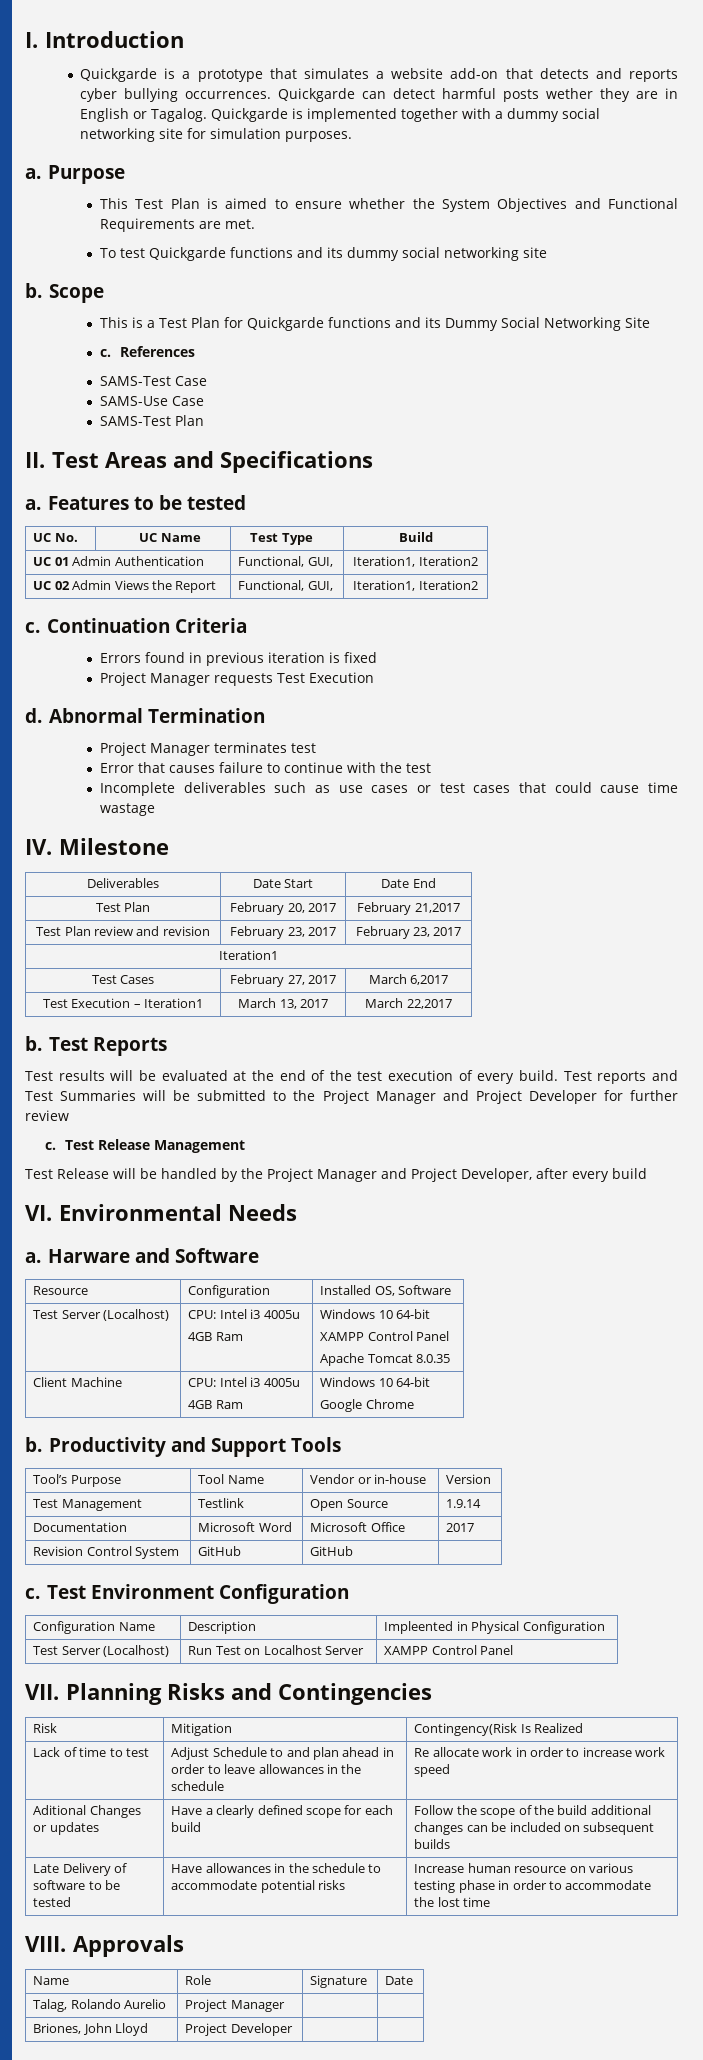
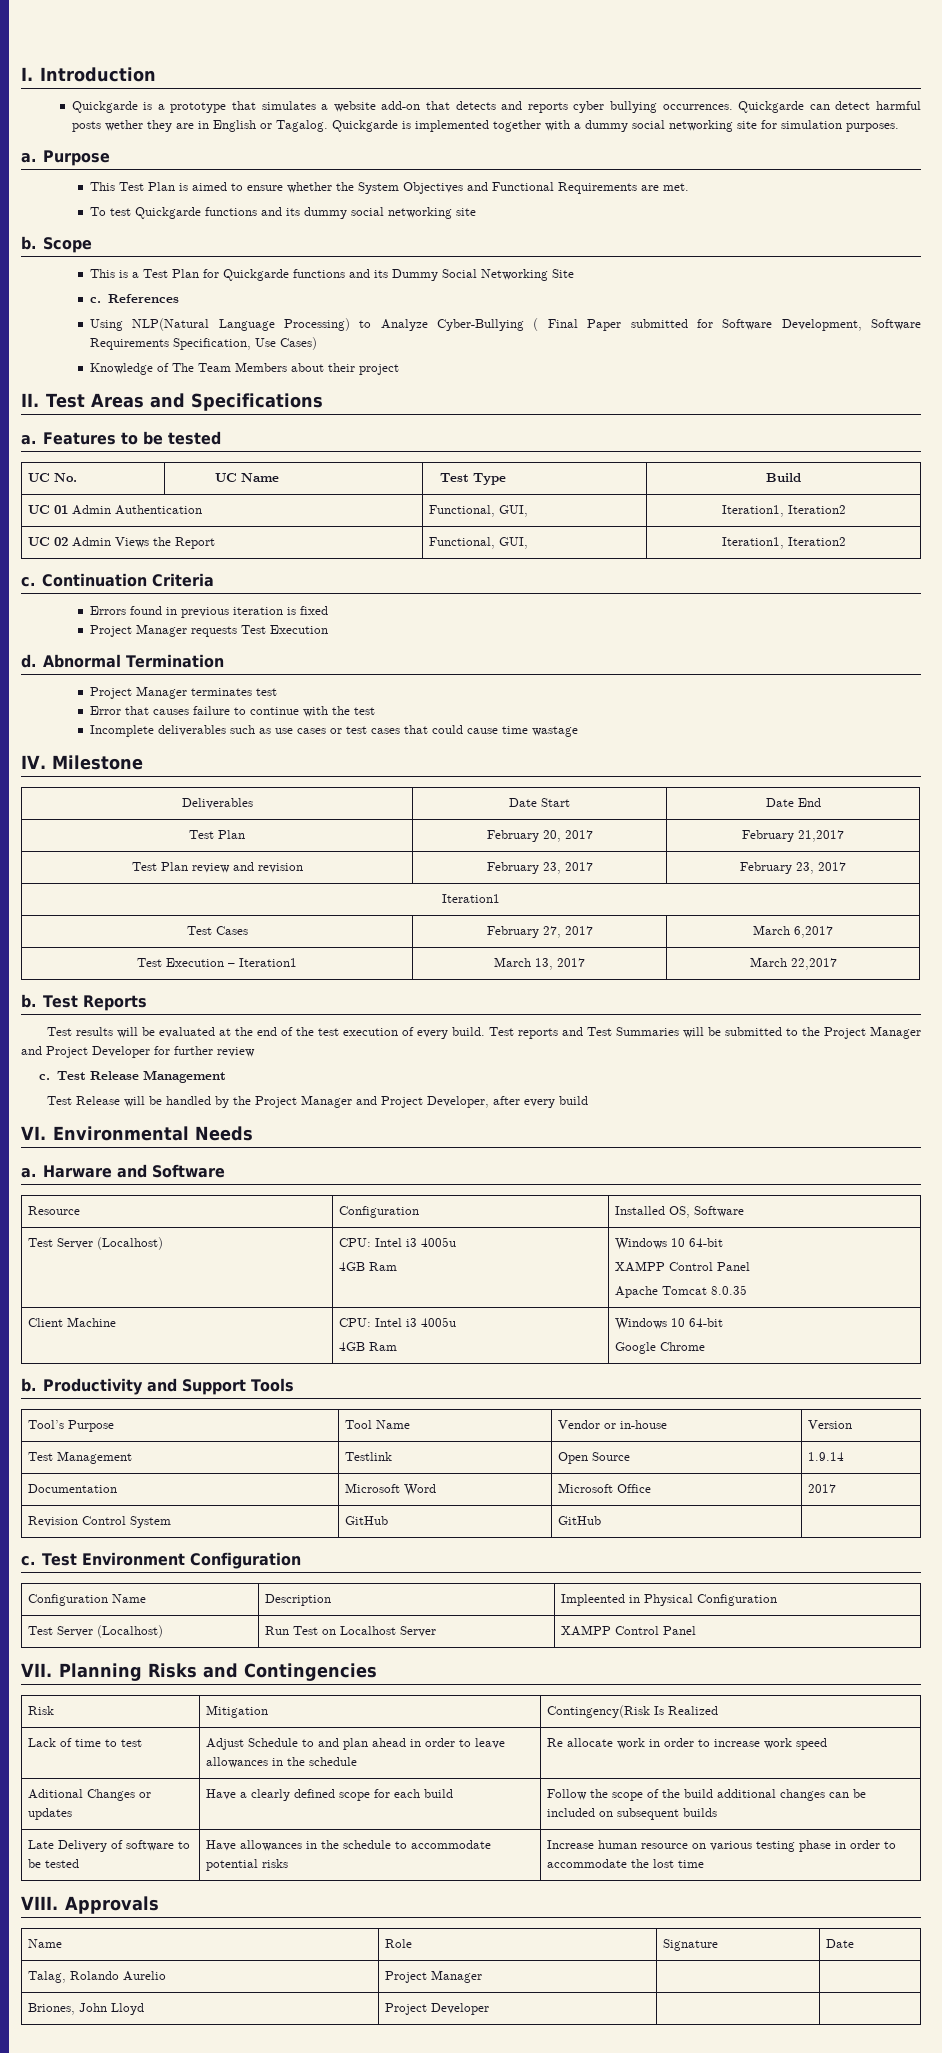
- SAMS-Test Case
- SAMS-Use Case
- SAMS-Test Plan
+ Using NLP(Natural Language Processing) to Analyze Cyber-Bullying ( Final Paper submitted for Software Development, Software Requirements Specification, Use Cases)
+ Knowledge of The Team Members about their project

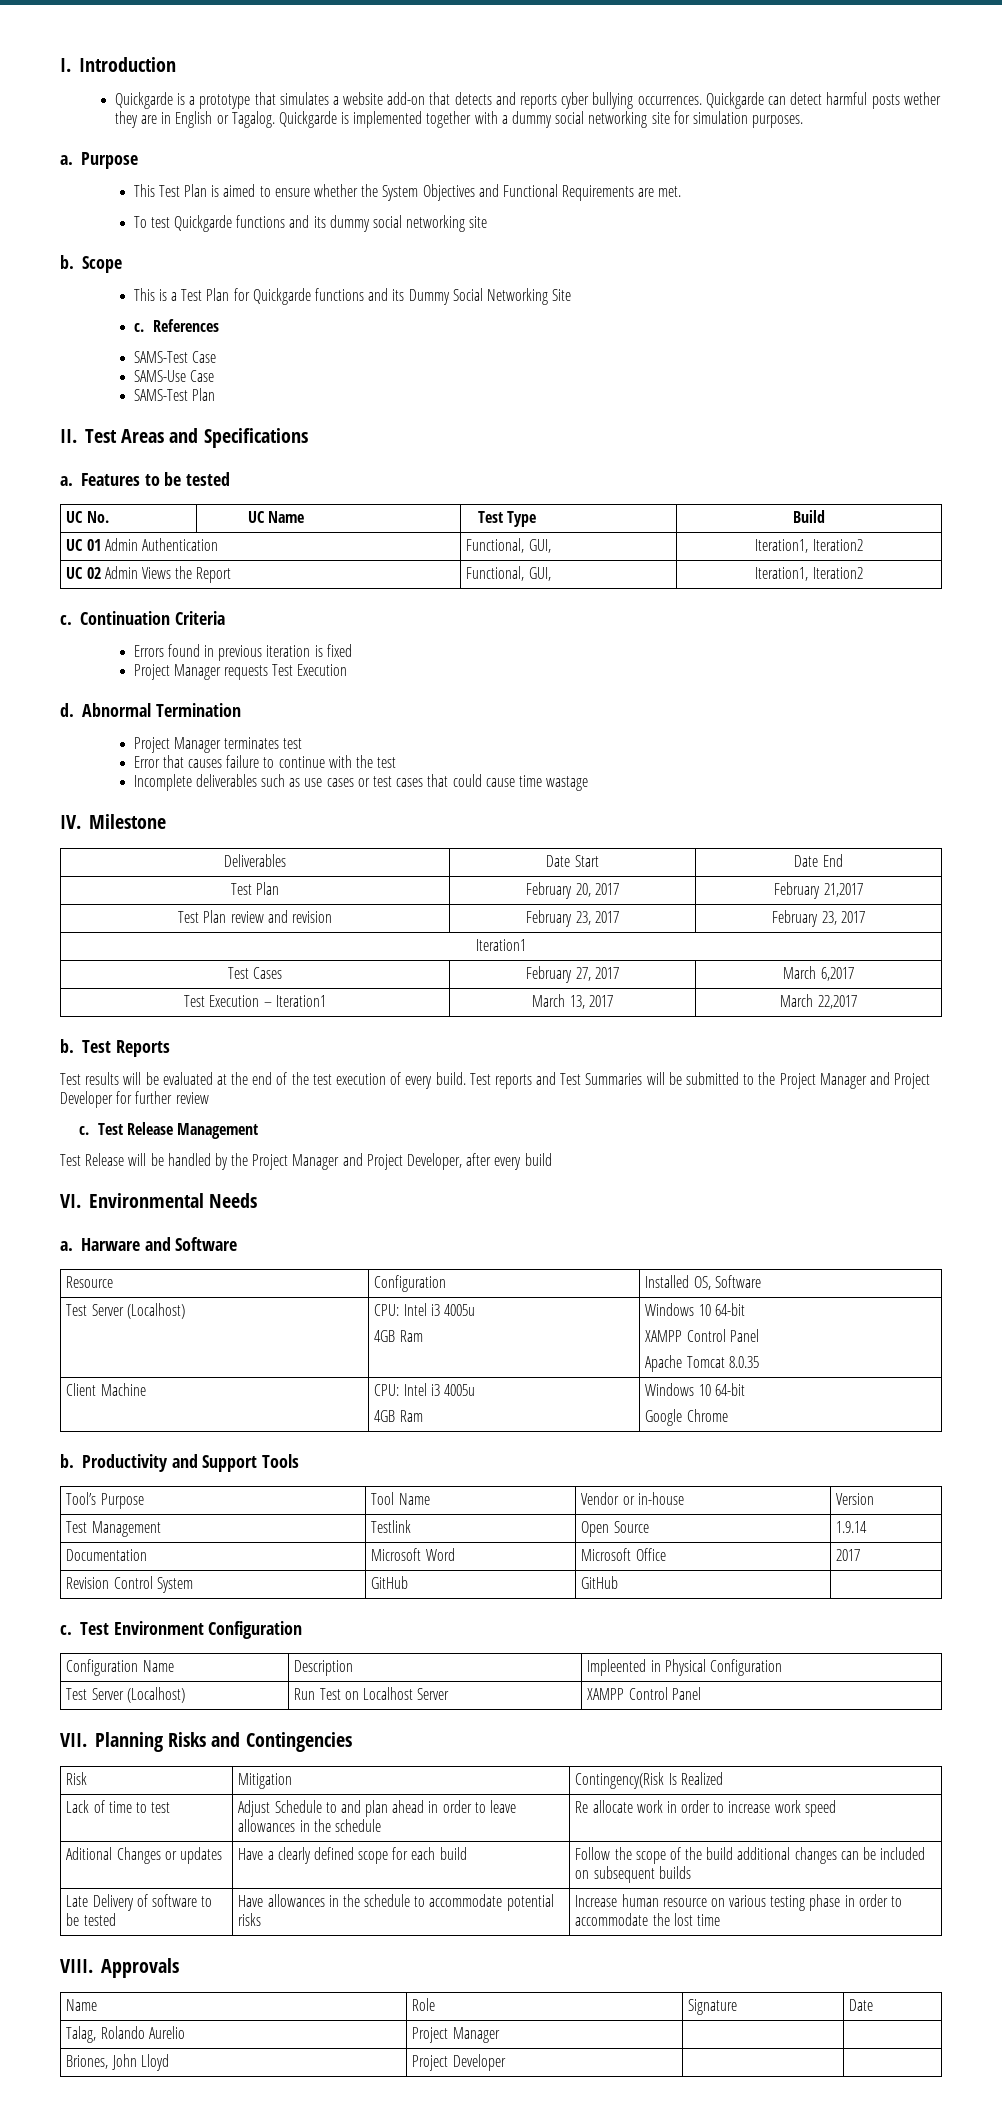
- Using NLP(Natural Language Processing) to Analyze Cyber-Bullying ( Final Paper submitted for Software Development, Software Requirements Specification, Use Cases)
- Knowledge of The Team Members about their project
+ SAMS-Test Case
+ SAMS-Use Case
+ SAMS-Test Plan

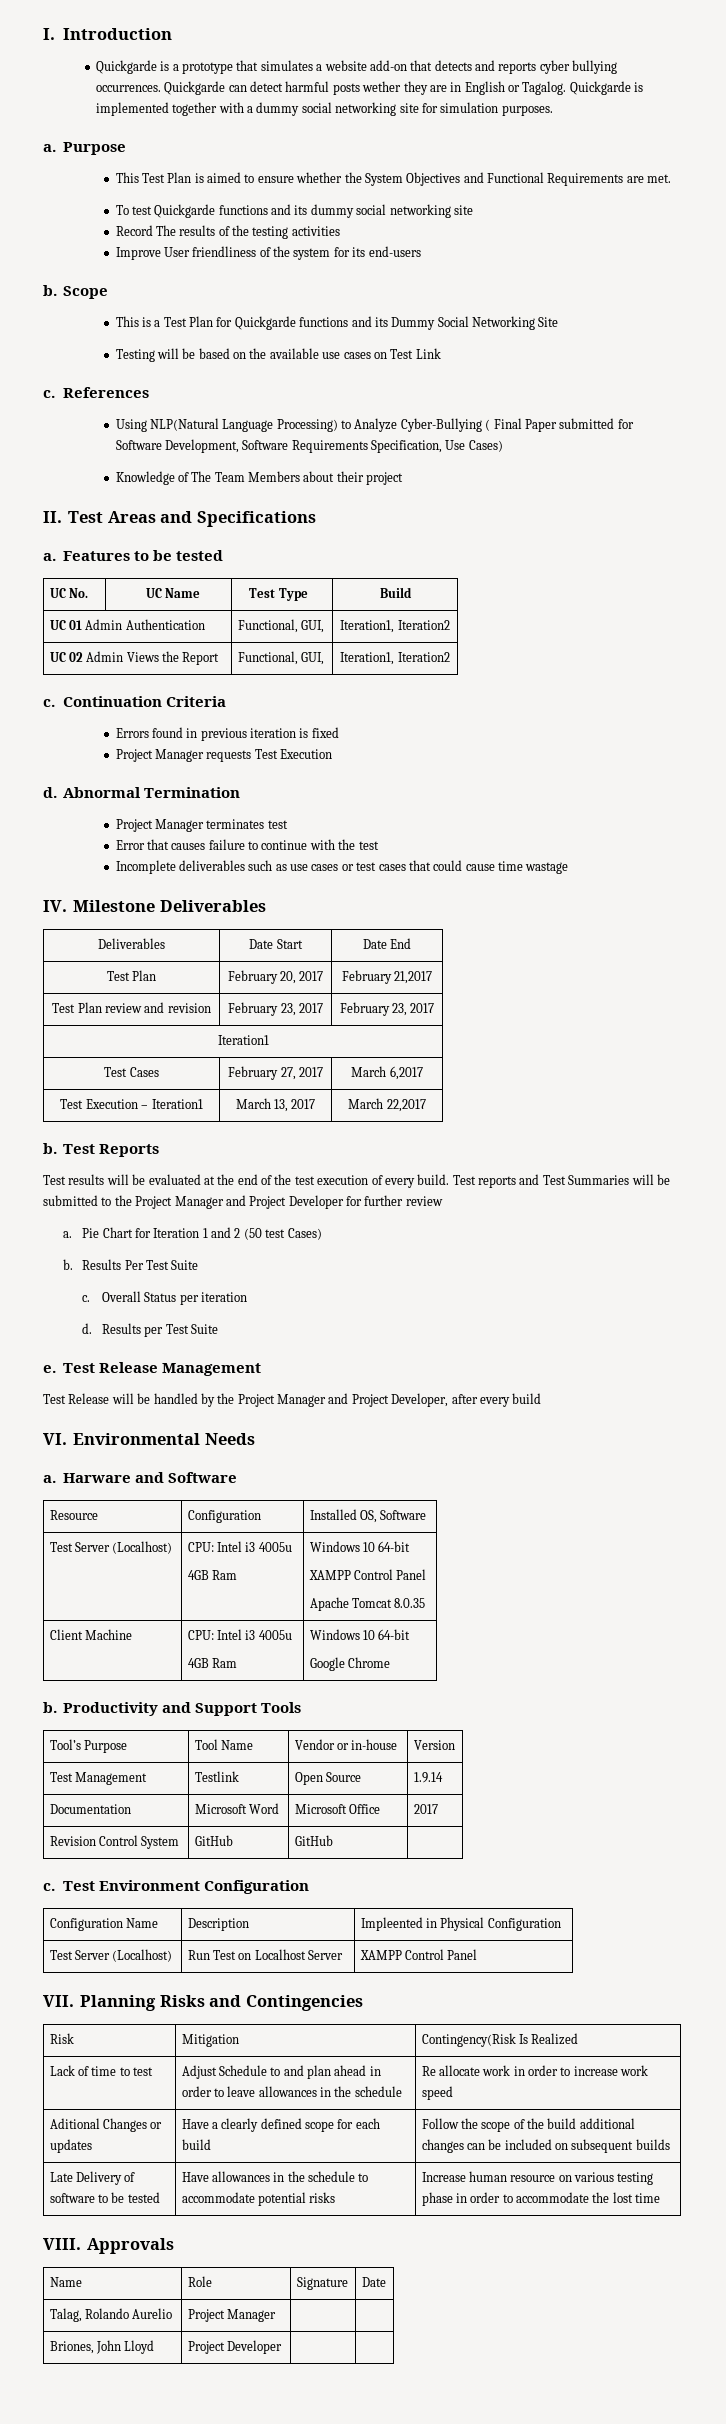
+ Record The results of the testing activities
+ Improve User friendliness of the system for its end-users
+ Testing will be based on the available use cases on Test Link
  c. References
- SAMS-Test Case
- SAMS-Use Case
- SAMS-Test Plan
+ Using NLP(Natural Language Processing) to Analyze Cyber-Bullying ( Final Paper submitted for Software Development, Software Requirements Specification, Use Cases)
+ Knowledge of The Team Members about their project
- IV. Milestone
+ IV. Milestone Deliverables
  Test reports and Test Summaries will be submitted to the Project Manager and Project Developer for further review
- c.
+ a. Pie Chart for Iteration 1 and 2 (50 test Cases)
+ b. Results Per Test Suite
+ c. Overall Status per iteration
+ d. Results per Test Suite
+ e.

